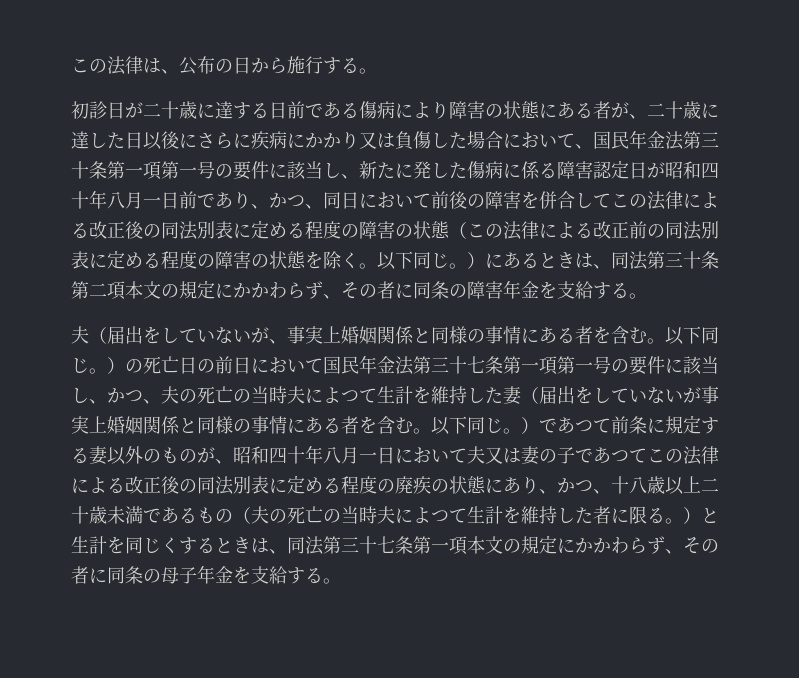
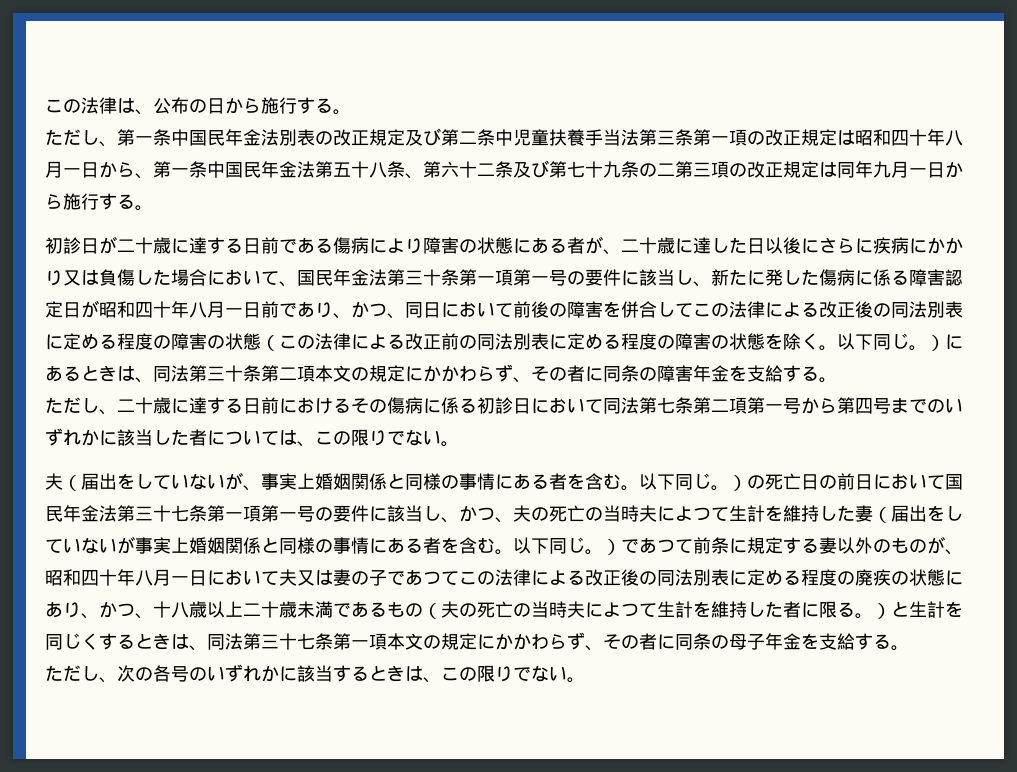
+ ただし、第一条中国民年金法別表の改正規定及び第二条中児童扶養手当法第三条第一項の改正規定は昭和四十年八月一日から、第一条中国民年金法第五十八条、第六十二条及び第七十九条の二第三項の改正規定は同年九月一日から施行する。
+ ただし、二十歳に達する日前におけるその傷病に係る初診日において同法第七条第二項第一号から第四号までのいずれかに該当した者については、この限りでない。
+ ただし、次の各号のいずれかに該当するときは、この限りでない。

